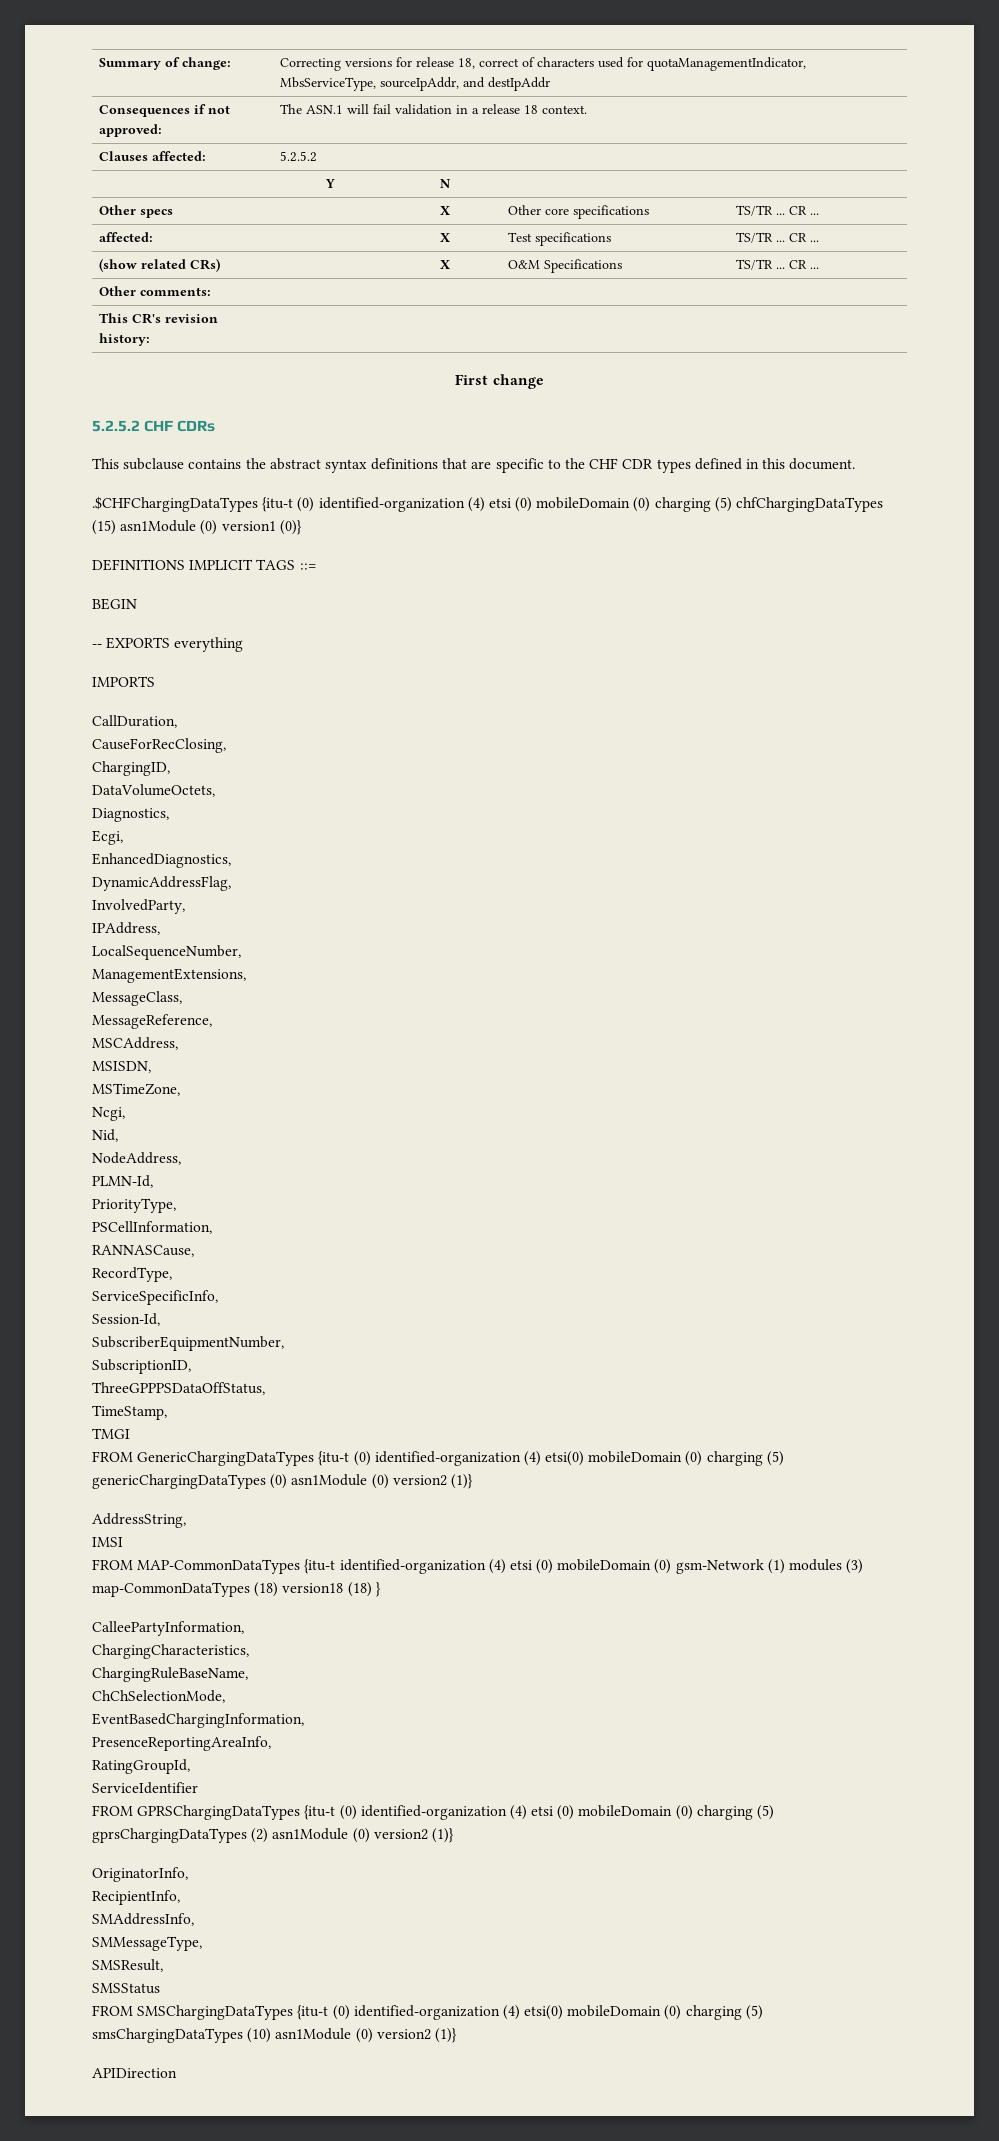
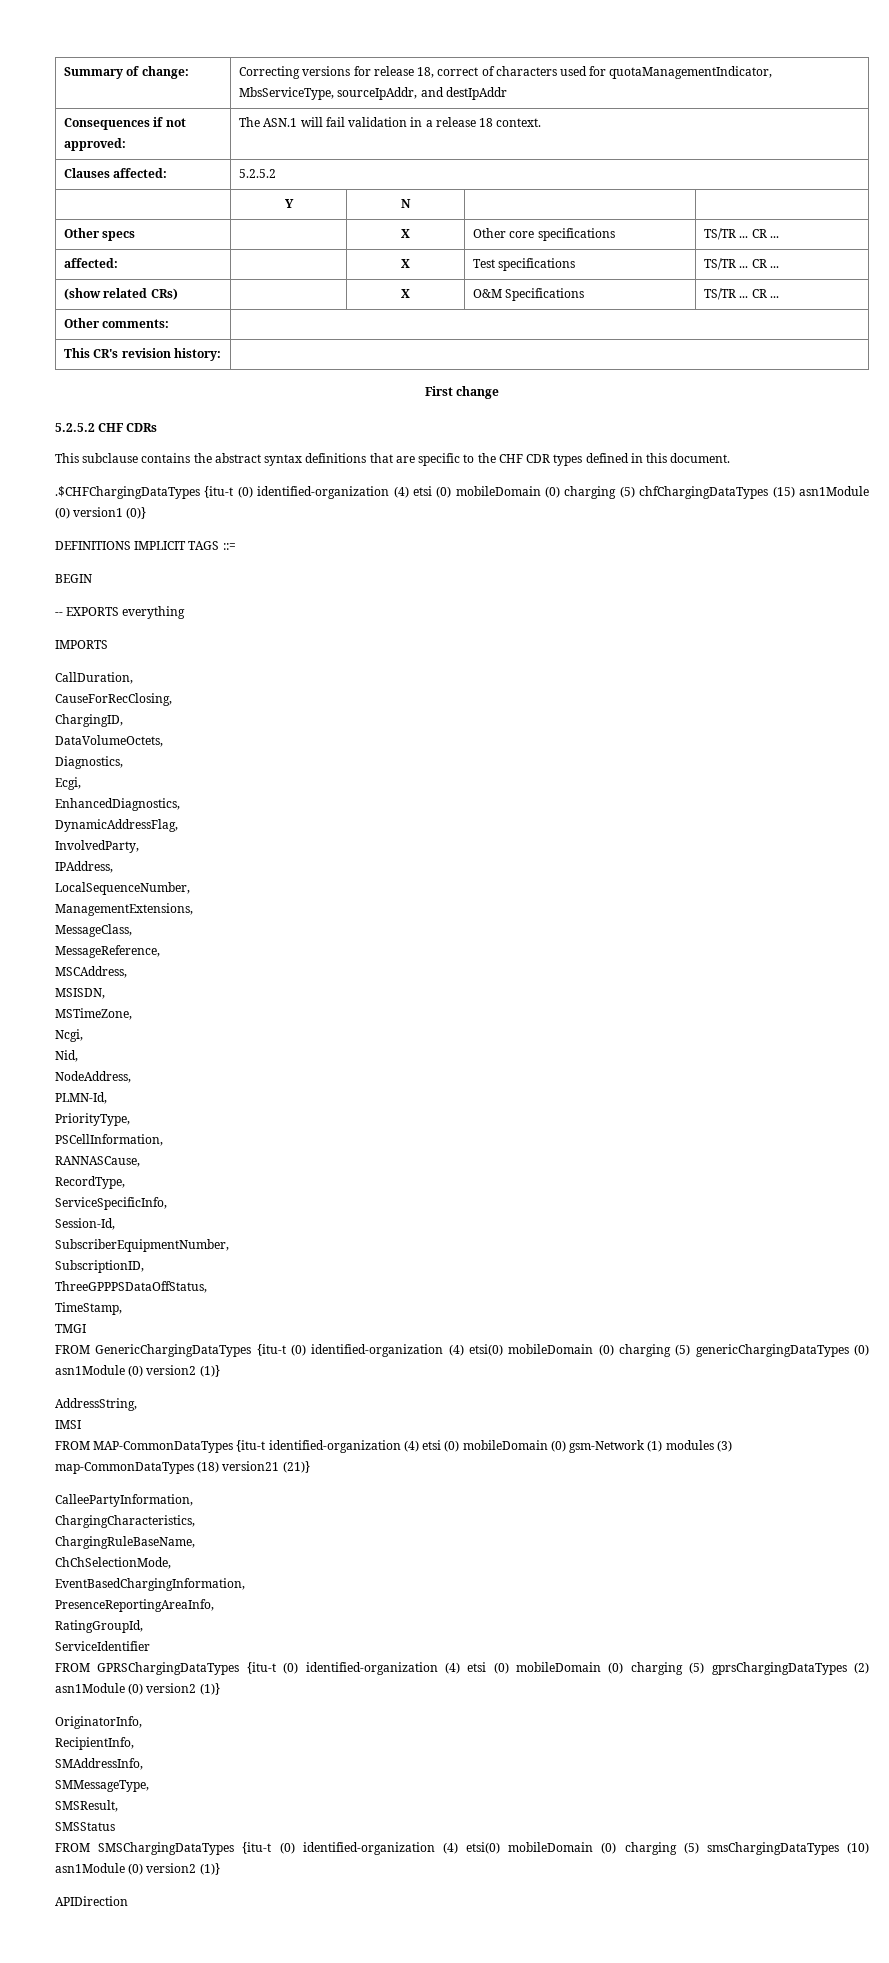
- FROM MAP-CommonDataTypes {itu-t identified-organization (4) etsi (0) mobileDomain (0) gsm-Network (1) modules (3) map-CommonDataTypes (18) version18 (18) }
+ FROM MAP-CommonDataTypes {itu-t identified-organization (4) etsi (0) mobileDomain (0) gsm-Network (1) modules (3) map-CommonDataTypes (18) version21 (21)}

